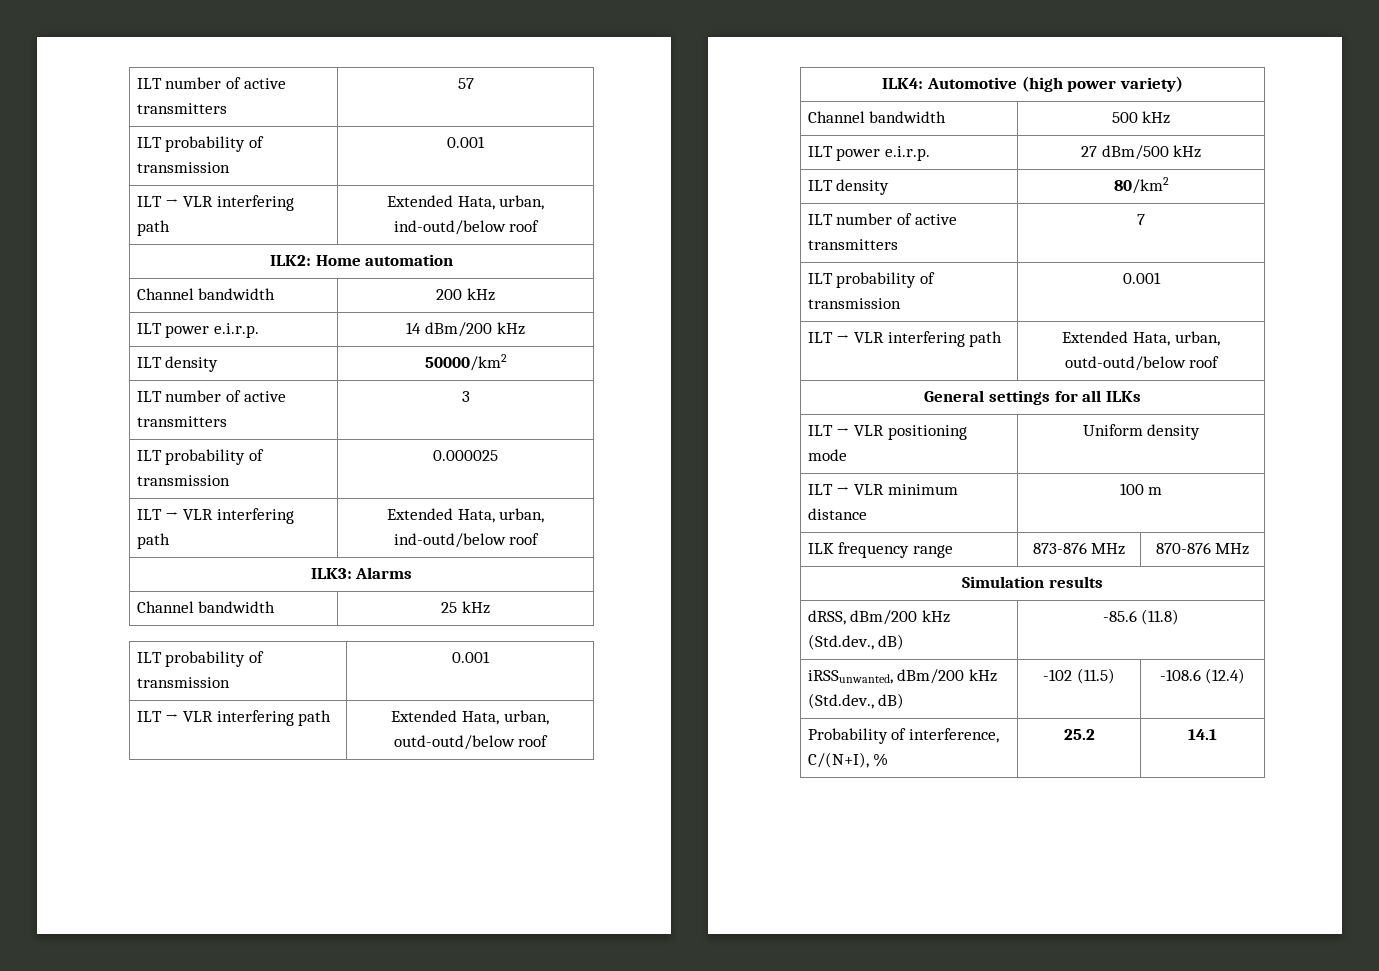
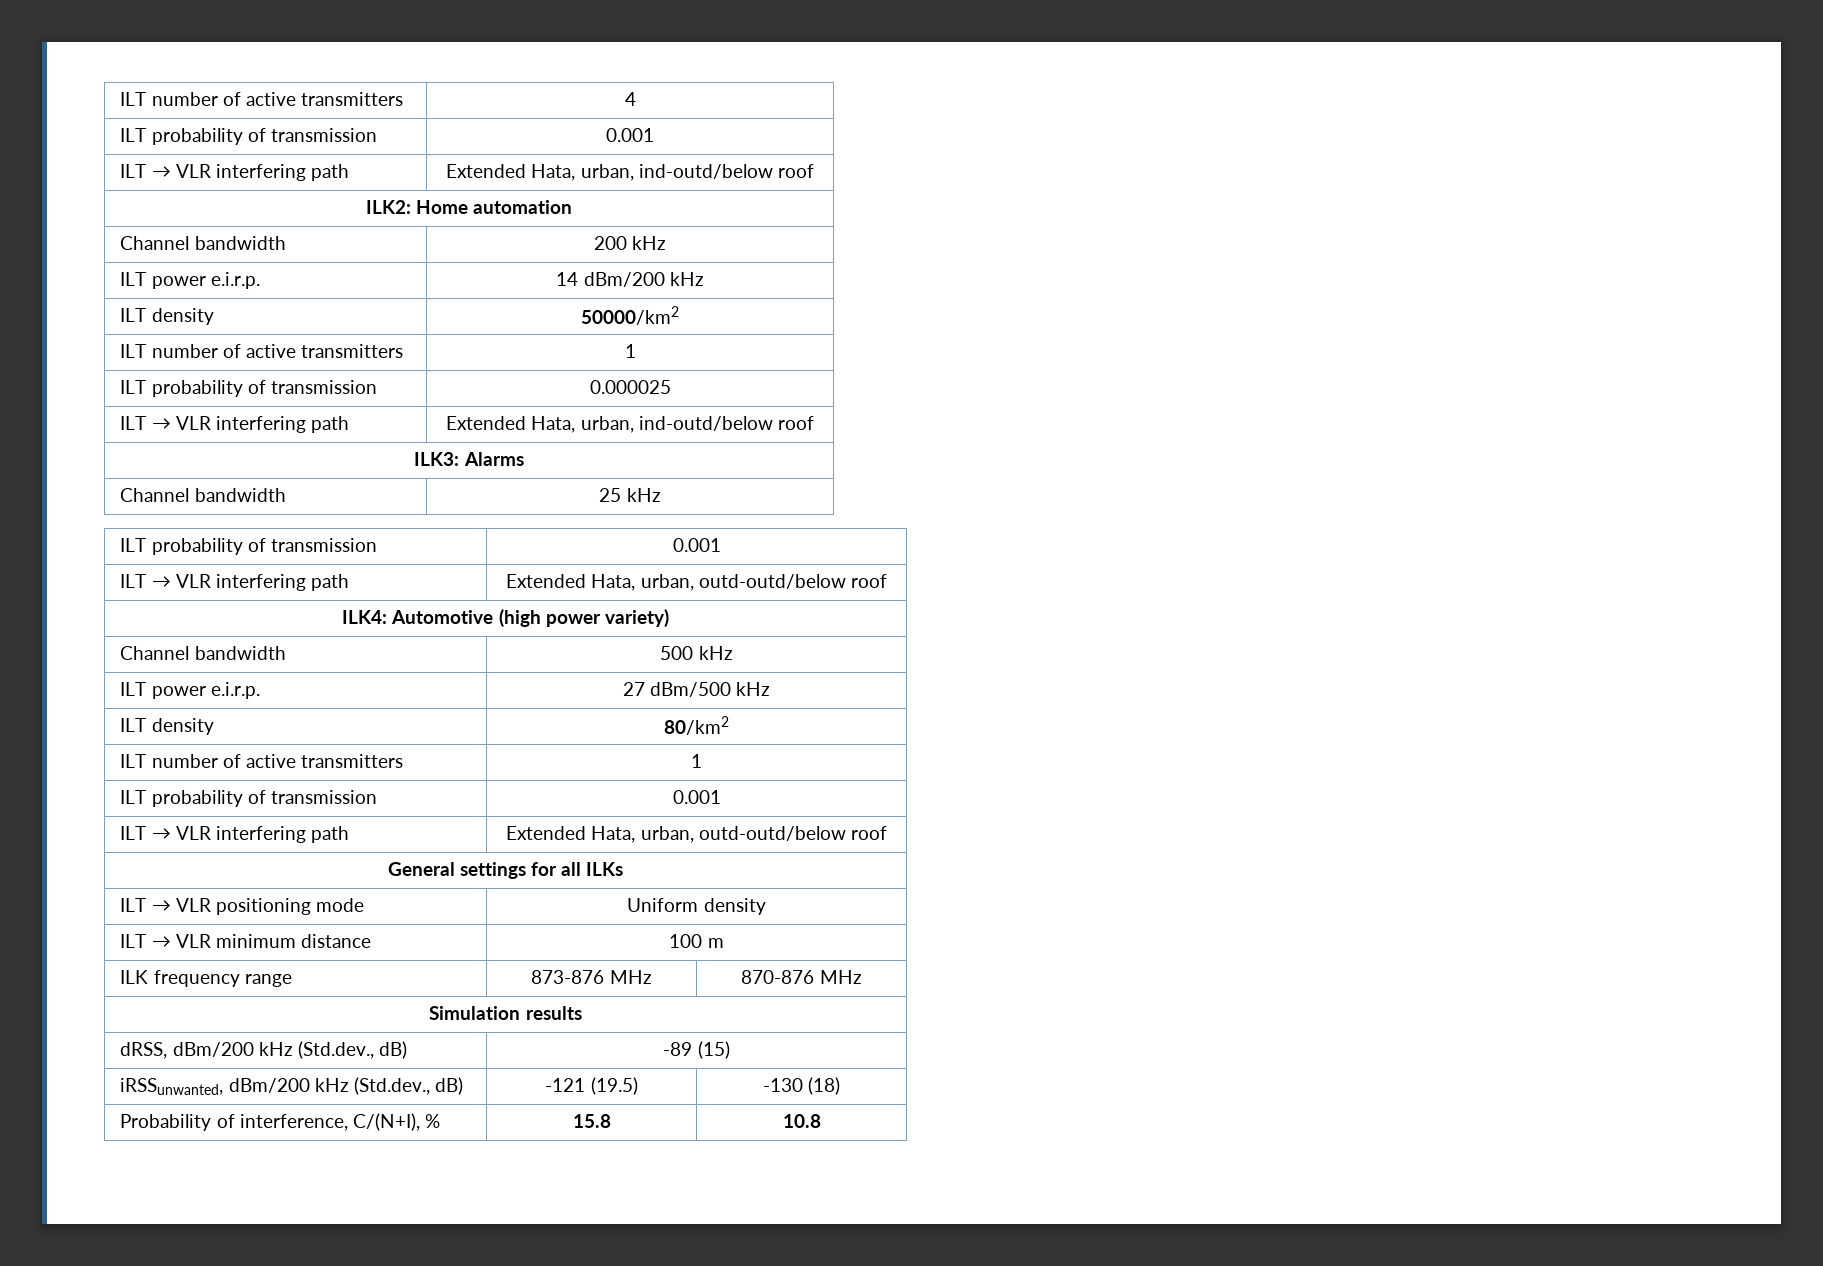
- ILT number of active transmitters | 57
+ ILT number of active transmitters | 4
  ILT density | 50000/km2
- ILT number of active transmitters | 3
+ ILT number of active transmitters | 1
  ILT density | 80/km2
- ILT number of active transmitters | 7
+ ILT number of active transmitters | 1
- dRSS, dBm/200 kHz (Std.dev., dB) | -85.6 (11.8)
+ dRSS, dBm/200 kHz (Std.dev., dB) | -89 (15)
- iRSSunwanted, dBm/200 kHz (Std.dev., dB) | -102 (11.5) | -108.6 (12.4)
+ iRSSunwanted, dBm/200 kHz (Std.dev., dB) | -121 (19.5) | -130 (18)
- Probability of interference, C/(N+I), % | 25.2 | 14.1
+ Probability of interference, C/(N+I), % | 15.8 | 10.8

